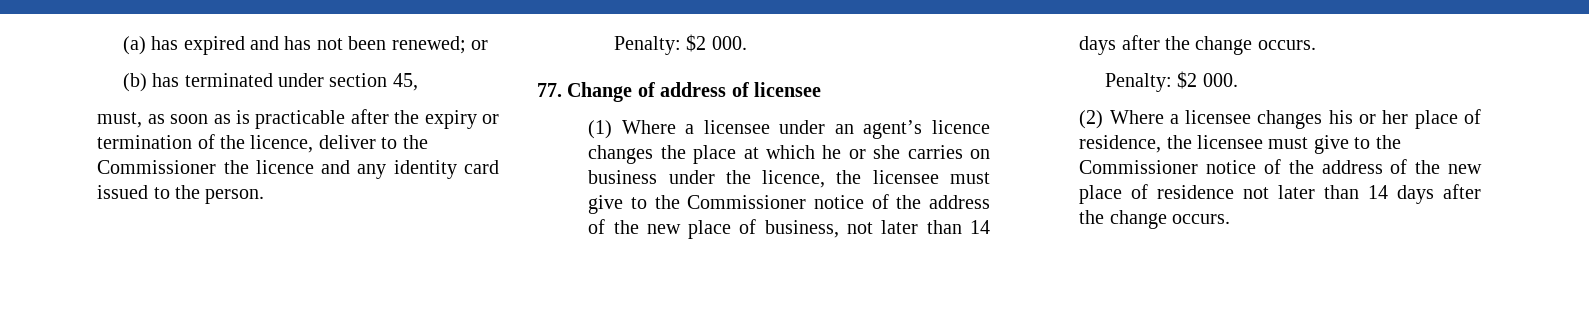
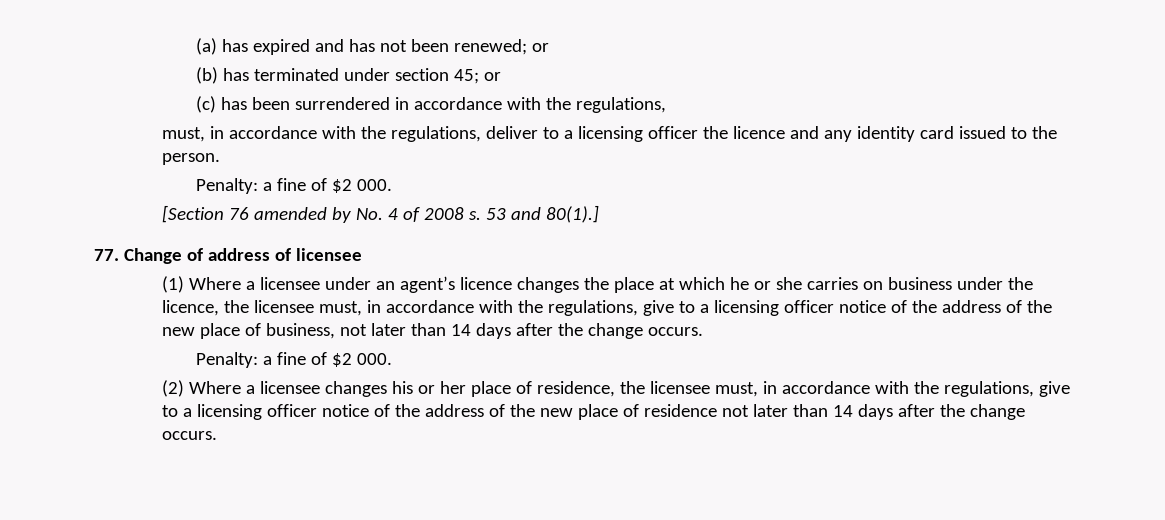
- (b) has terminated under section 45,
- must, as soon as is practicable after the expiry or termination of the licence, deliver to the Commissioner the licence and any identity card issued to the person.
- Penalty: $2 000.
+ (b) has terminated under section 45; or
+ (c) has been surrendered in accordance with the regulations,
+ must, in accordance with the regulations, deliver to a licensing officer the licence and any identity card issued to the person.
+ Penalty: a fine of $2 000.
+ [Section 76 amended by No. 4 of 2008 s. 53 and 80(1).]
- (1) Where a licensee under an agent’s licence changes the place at which he or she carries on business under the licence, the licensee must give to the Commissioner notice of the address of the new place of business, not later than 14 days after the change occurs.
- Penalty: $2 000.
+ (1) Where a licensee under an agent’s licence changes the place at which he or she carries on business under the licence, the licensee must, in accordance with the regulations, give to a licensing officer notice of the address of the new place of business, not later than 14 days after the change occurs.
+ Penalty: a fine of $2 000.
- (2) Where a licensee changes his or her place of residence, the licensee must give to the Commissioner notice of the address of the new place of residence not later than 14 days after the change occurs.
+ (2) Where a licensee changes his or her place of residence, the licensee must, in accordance with the regulations, give to a licensing officer notice of the address of the new place of residence not later than 14 days after the change occurs.

